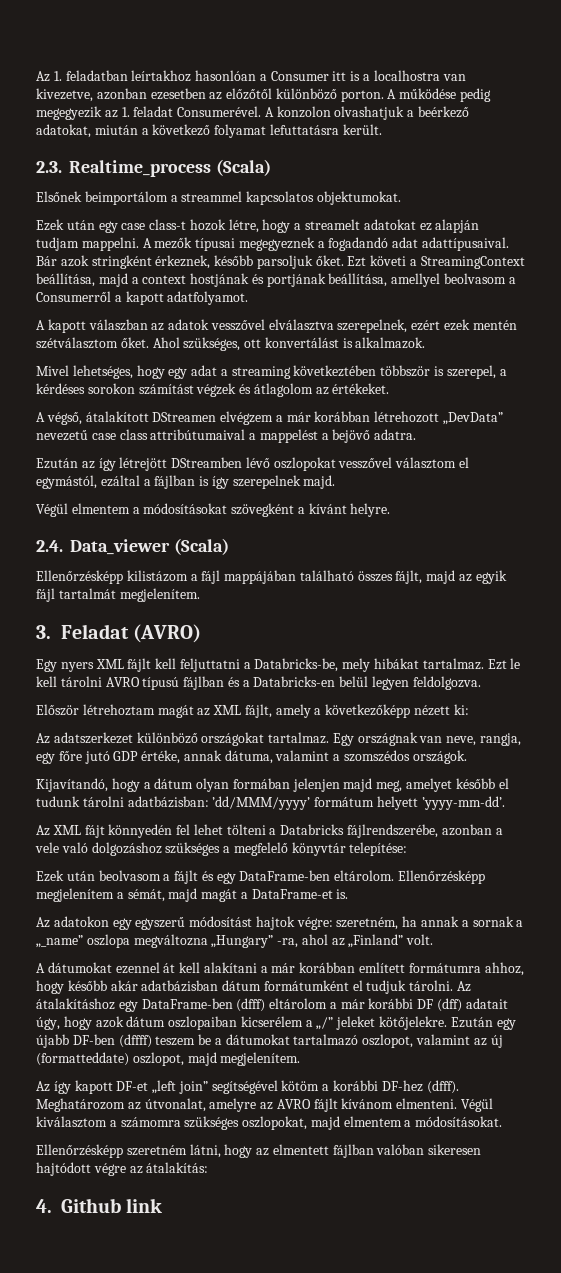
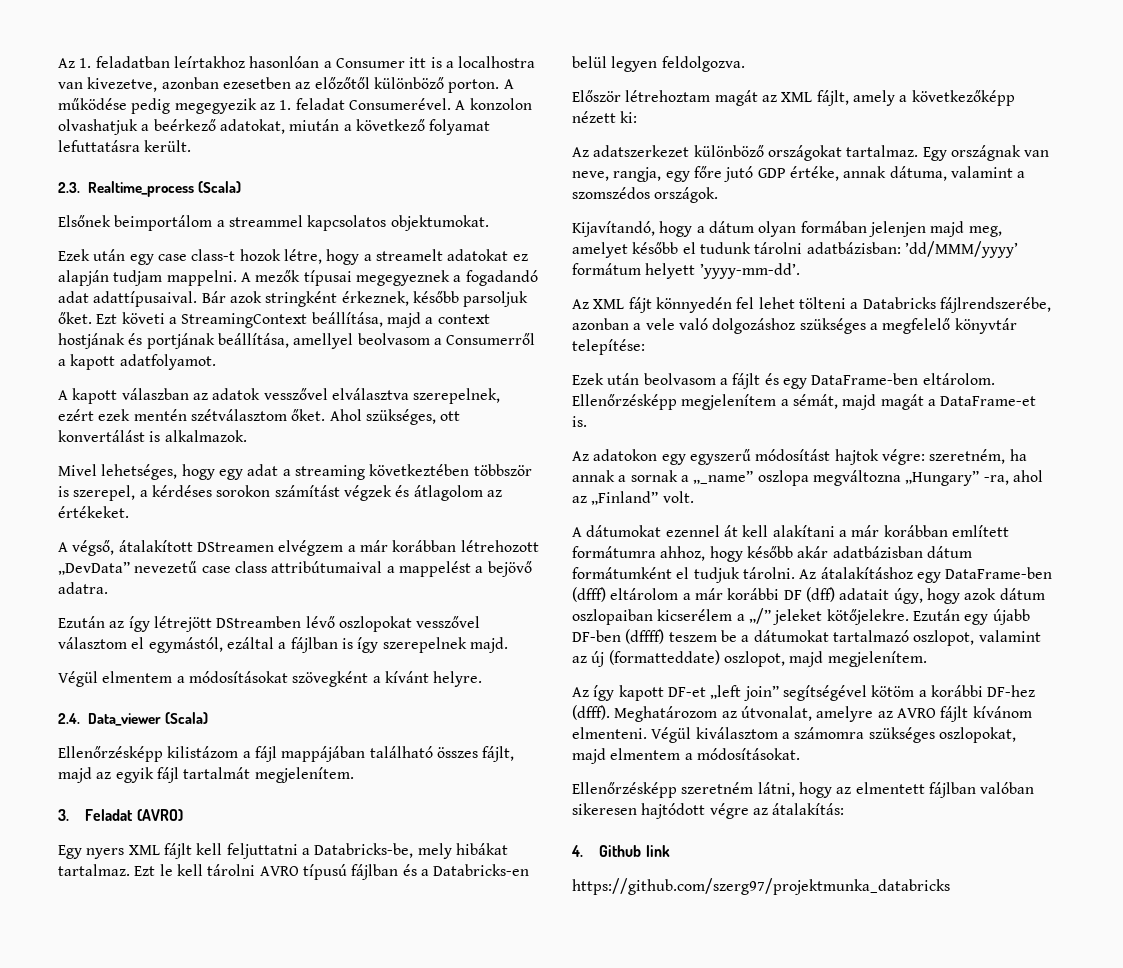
+ https://github.com/szerg97/projektmunka_databricks

